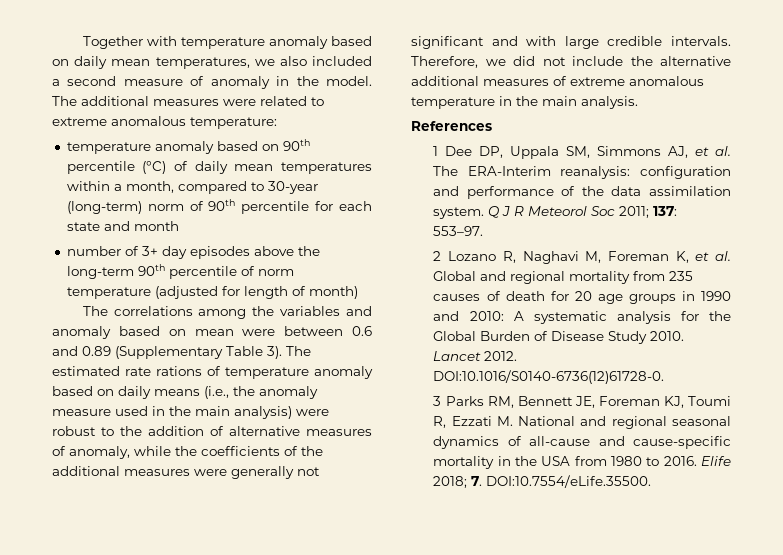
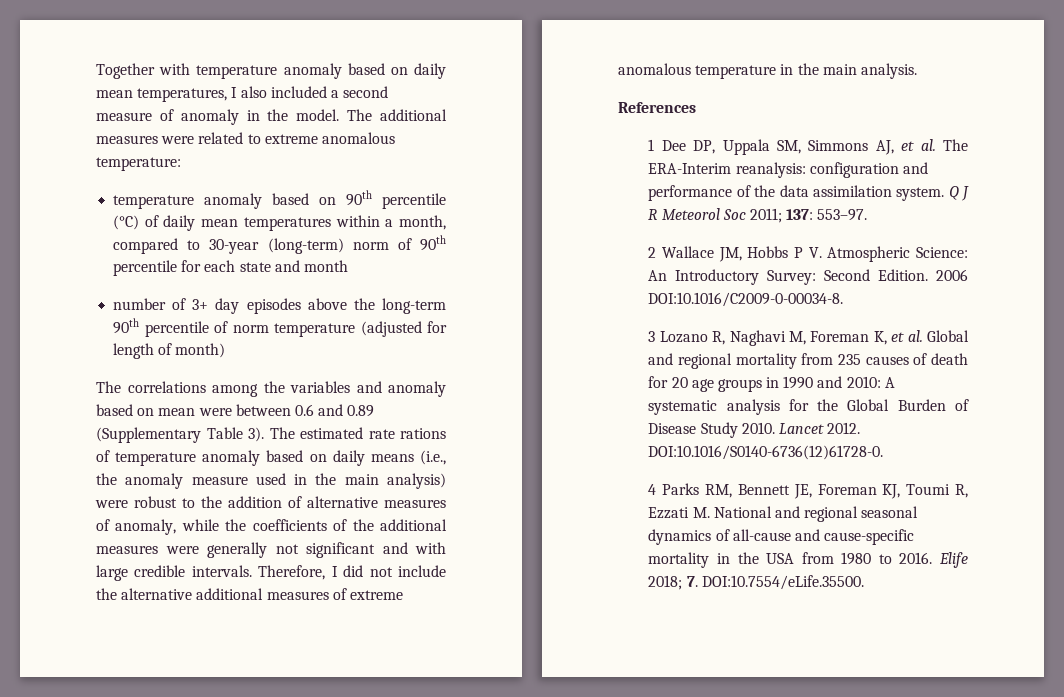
- Together with temperature anomaly based on daily mean temperatures, we also included a second measure of anomaly in the model.
+ Together with temperature anomaly based on daily mean temperatures, I also included a second measure of anomaly in the model.
- Therefore, we did not include the alternative additional measures of extreme anomalous temperature in the main analysis.
+ Therefore, I did not include the alternative additional measures of extreme anomalous temperature in the main analysis.
- 2 Lozano R, Naghavi M, Foreman K, et al. Global and regional mortality from 235 causes of death for 20 age groups in 1990 and 2010: A systematic analysis for the Global Burden of Disease Study 2010.
+ 2 Wallace JM, Hobbs P V. Atmospheric Science: An Introductory Survey: Second Edition. 2006 DOI:10.1016/C2009-0-00034-8.
+ 3 Lozano R, Naghavi M, Foreman K, et al. Global and regional mortality from 235 causes of death for 20 age groups in 1990 and 2010: A systematic analysis for the Global Burden of Disease Study 2010.
- 3 Parks RM, Bennett JE, Foreman KJ, Toumi R, Ezzati M. National and regional seasonal dynamics of all-cause and cause-specific mortality in the USA from 1980 to 2016.
+ 4 Parks RM, Bennett JE, Foreman KJ, Toumi R, Ezzati M. National and regional seasonal dynamics of all-cause and cause-specific mortality in the USA from 1980 to 2016.

